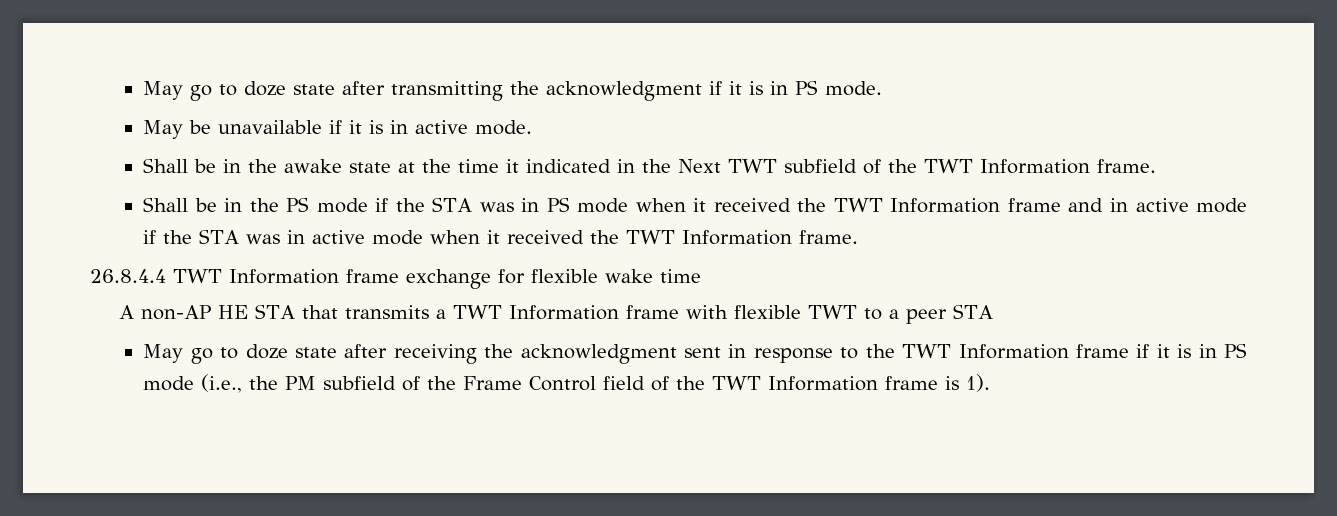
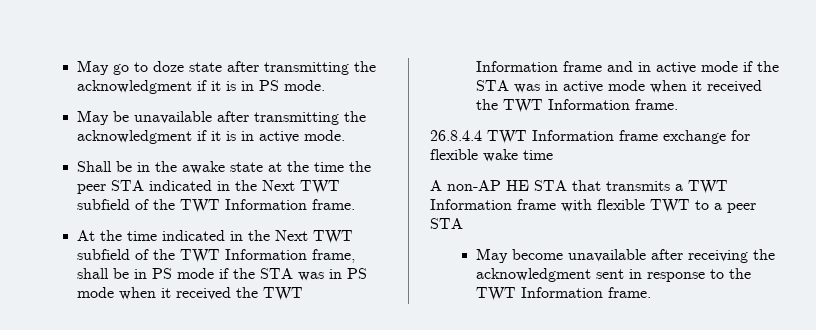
- May be unavailable if it is in active mode.
+ May be unavailable after transmitting the acknowledgment if it is in active mode.
- Shall be in the awake state at the time it indicated in the Next TWT subfield of the TWT Information frame.
+ Shall be in the awake state at the time the peer STA indicated in the Next TWT subfield of the TWT Information frame.
- Shall be in the PS mode if the STA was in PS mode when it received the TWT Information frame and in active mode if the STA was in active mode when it received the TWT Information frame.
+ At the time indicated in the Next TWT subfield of the TWT Information frame, shall be in PS mode if the STA was in PS mode when it received the TWT Information frame and in active mode if the STA was in active mode when it received the TWT Information frame.
- May go to doze state after receiving the acknowledgment sent in response to the TWT Information frame if it is in PS mode (i.e., the PM subfield of the Frame Control field of the TWT Information frame is 1).
+ May become unavailable after receiving the acknowledgment sent in response to the TWT Information frame.

